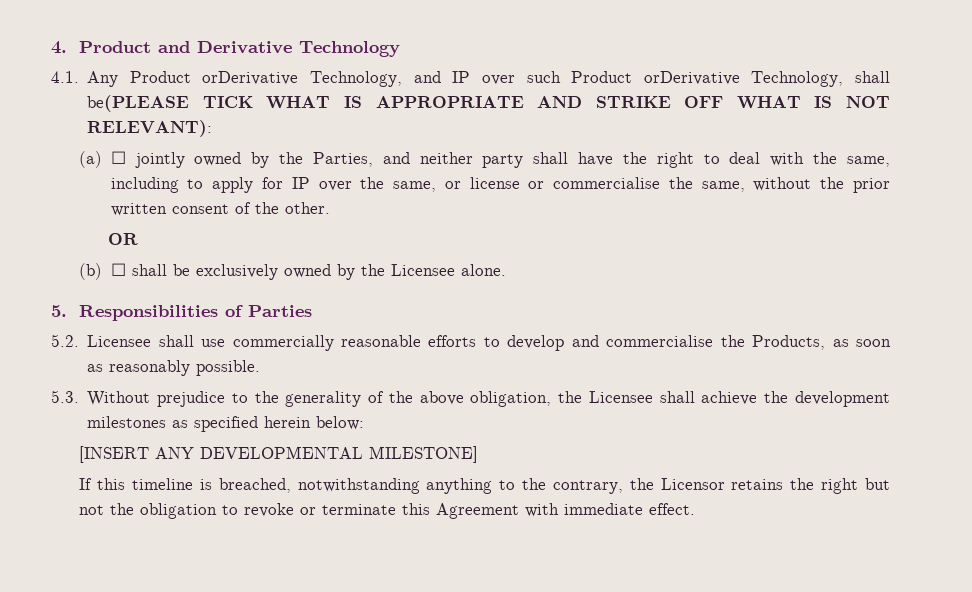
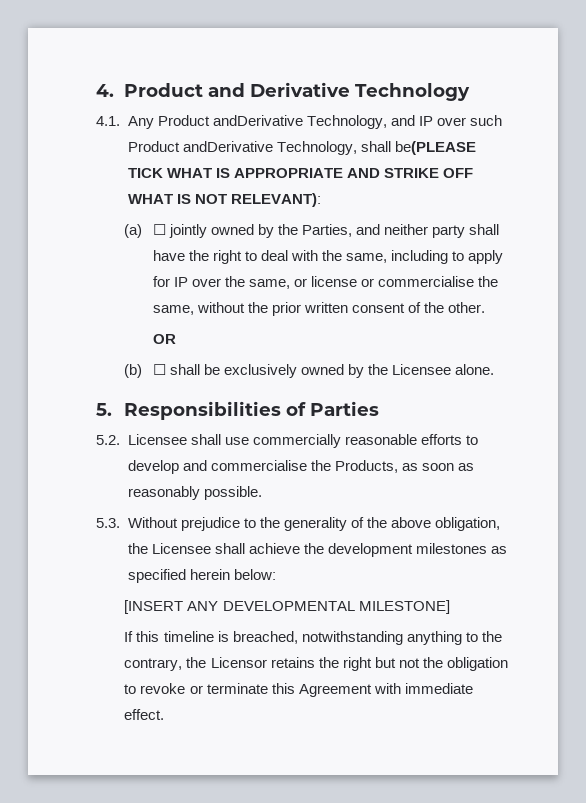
- 4.1. Any Product orDerivative Technology, and IP over such Product orDerivative Technology, shall be(PLEASE TICK WHAT IS APPROPRIATE AND STRIKE OFF WHAT IS NOT RELEVANT):
+ 4.1. Any Product andDerivative Technology, and IP over such Product andDerivative Technology, shall be(PLEASE TICK WHAT IS APPROPRIATE AND STRIKE OFF WHAT IS NOT RELEVANT):

